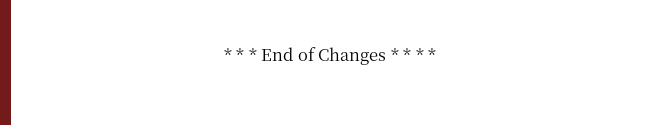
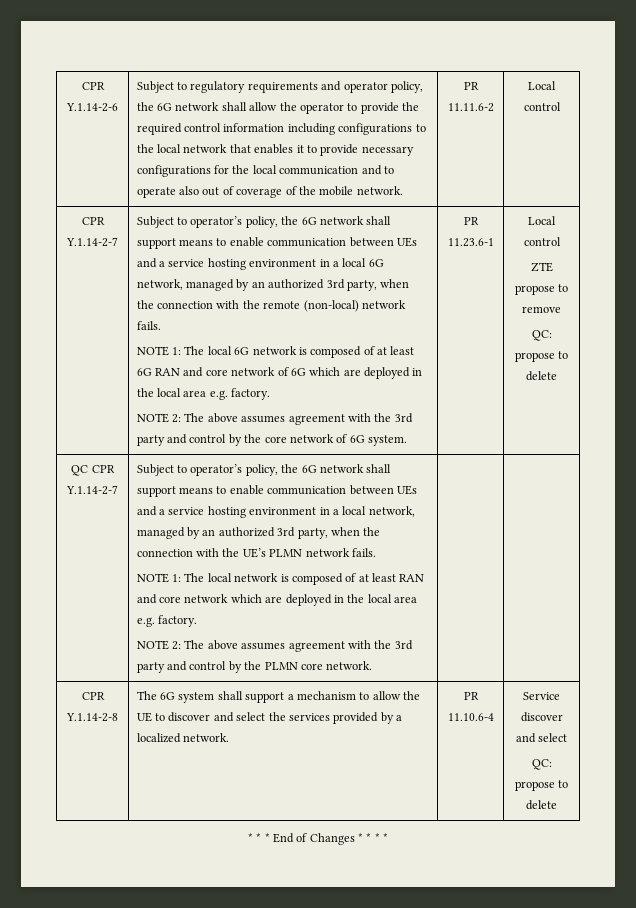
+ CPR Y.1.14-2-6 | Subject to regulatory requirements and operator policy, the 6G network shall allow the operator to provide the required control information including configurations to the local network that enables it to provide necessary configurations for the local communication and to operate also out of coverage of the mobile network. | PR 11.11.6-2 | Local control
+ CPR Y.1.14-2-7 | Subject to operator’s policy, the 6G network shall support means to enable communication between UEs and a service hosting environment in a local 6G network, managed by an authorized 3rd party, when the connection with the remote (non-local) network fails.
+ NOTE 1: The local 6G network is composed of at least 6G RAN and core network of 6G which are deployed in the local area e.g. factory.
+ NOTE 2: The above assumes agreement with the 3rd party and control by the core network of 6G system. | PR 11.23.6-1 | Local control
+ ZTE propose to remove
+ QC: propose to delete
+ QC CPR Y.1.14-2-7 | Subject to operator’s policy, the 6G network shall support means to enable communication between UEs and a service hosting environment in a local network, managed by an authorized 3rd party, when the connection with the UE’s PLMN network fails.
+ NOTE 1: The local network is composed of at least RAN and core network which are deployed in the local area e.g. factory.
+ NOTE 2: The above assumes agreement with the 3rd party and control by the PLMN core network. | |
+ CPR Y.1.14-2-8 | The 6G system shall support a mechanism to allow the UE to discover and select the services provided by a localized network. | PR 11.10.6-4 | Service discover and select
+ QC: propose to delete

